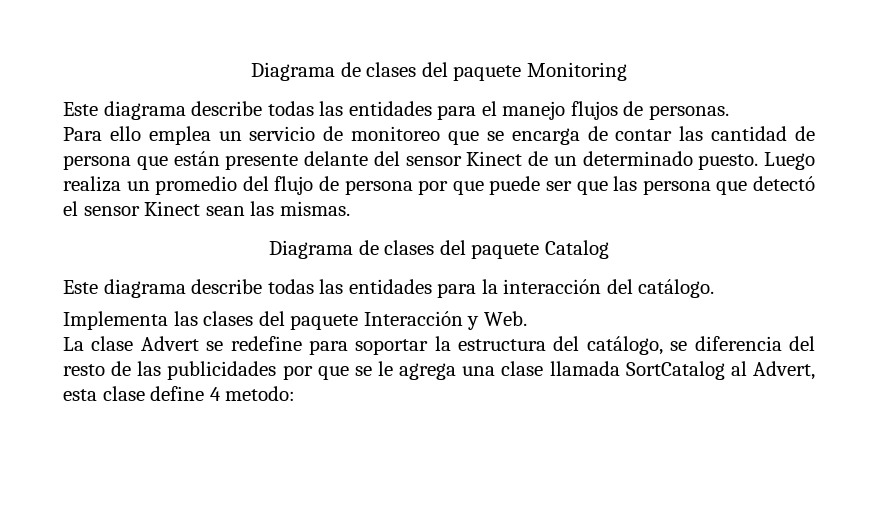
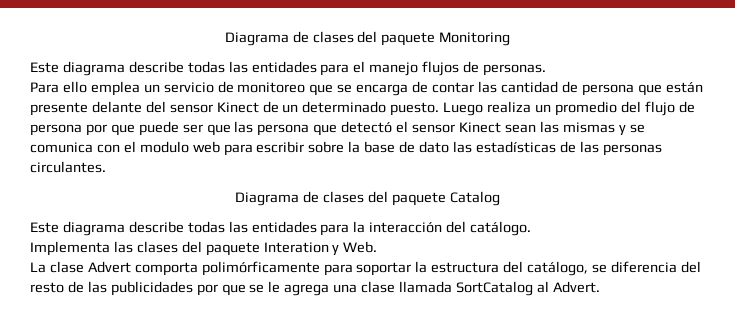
- Luego realiza un promedio del flujo de persona por que puede ser que las persona que detectó el sensor Kinect sean las mismas.
+ Luego realiza un promedio del flujo de persona por que puede ser que las persona que detectó el sensor Kinect sean las mismas y se comunica con el modulo web para escribir sobre la base de dato las estadísticas de las personas circulantes.
- Implementa las clases del paquete Interacción y Web.
+ Implementa las clases del paquete Interation y Web.
- La clase Advert se redefine para soportar la estructura del catálogo, se diferencia del resto de las publicidades por que se le agrega una clase llamada SortCatalog al Advert, esta clase define 4 metodo:
+ La clase Advert comporta polimórficamente para soportar la estructura del catálogo, se diferencia del resto de las publicidades por que se le agrega una clase llamada SortCatalog al Advert.

